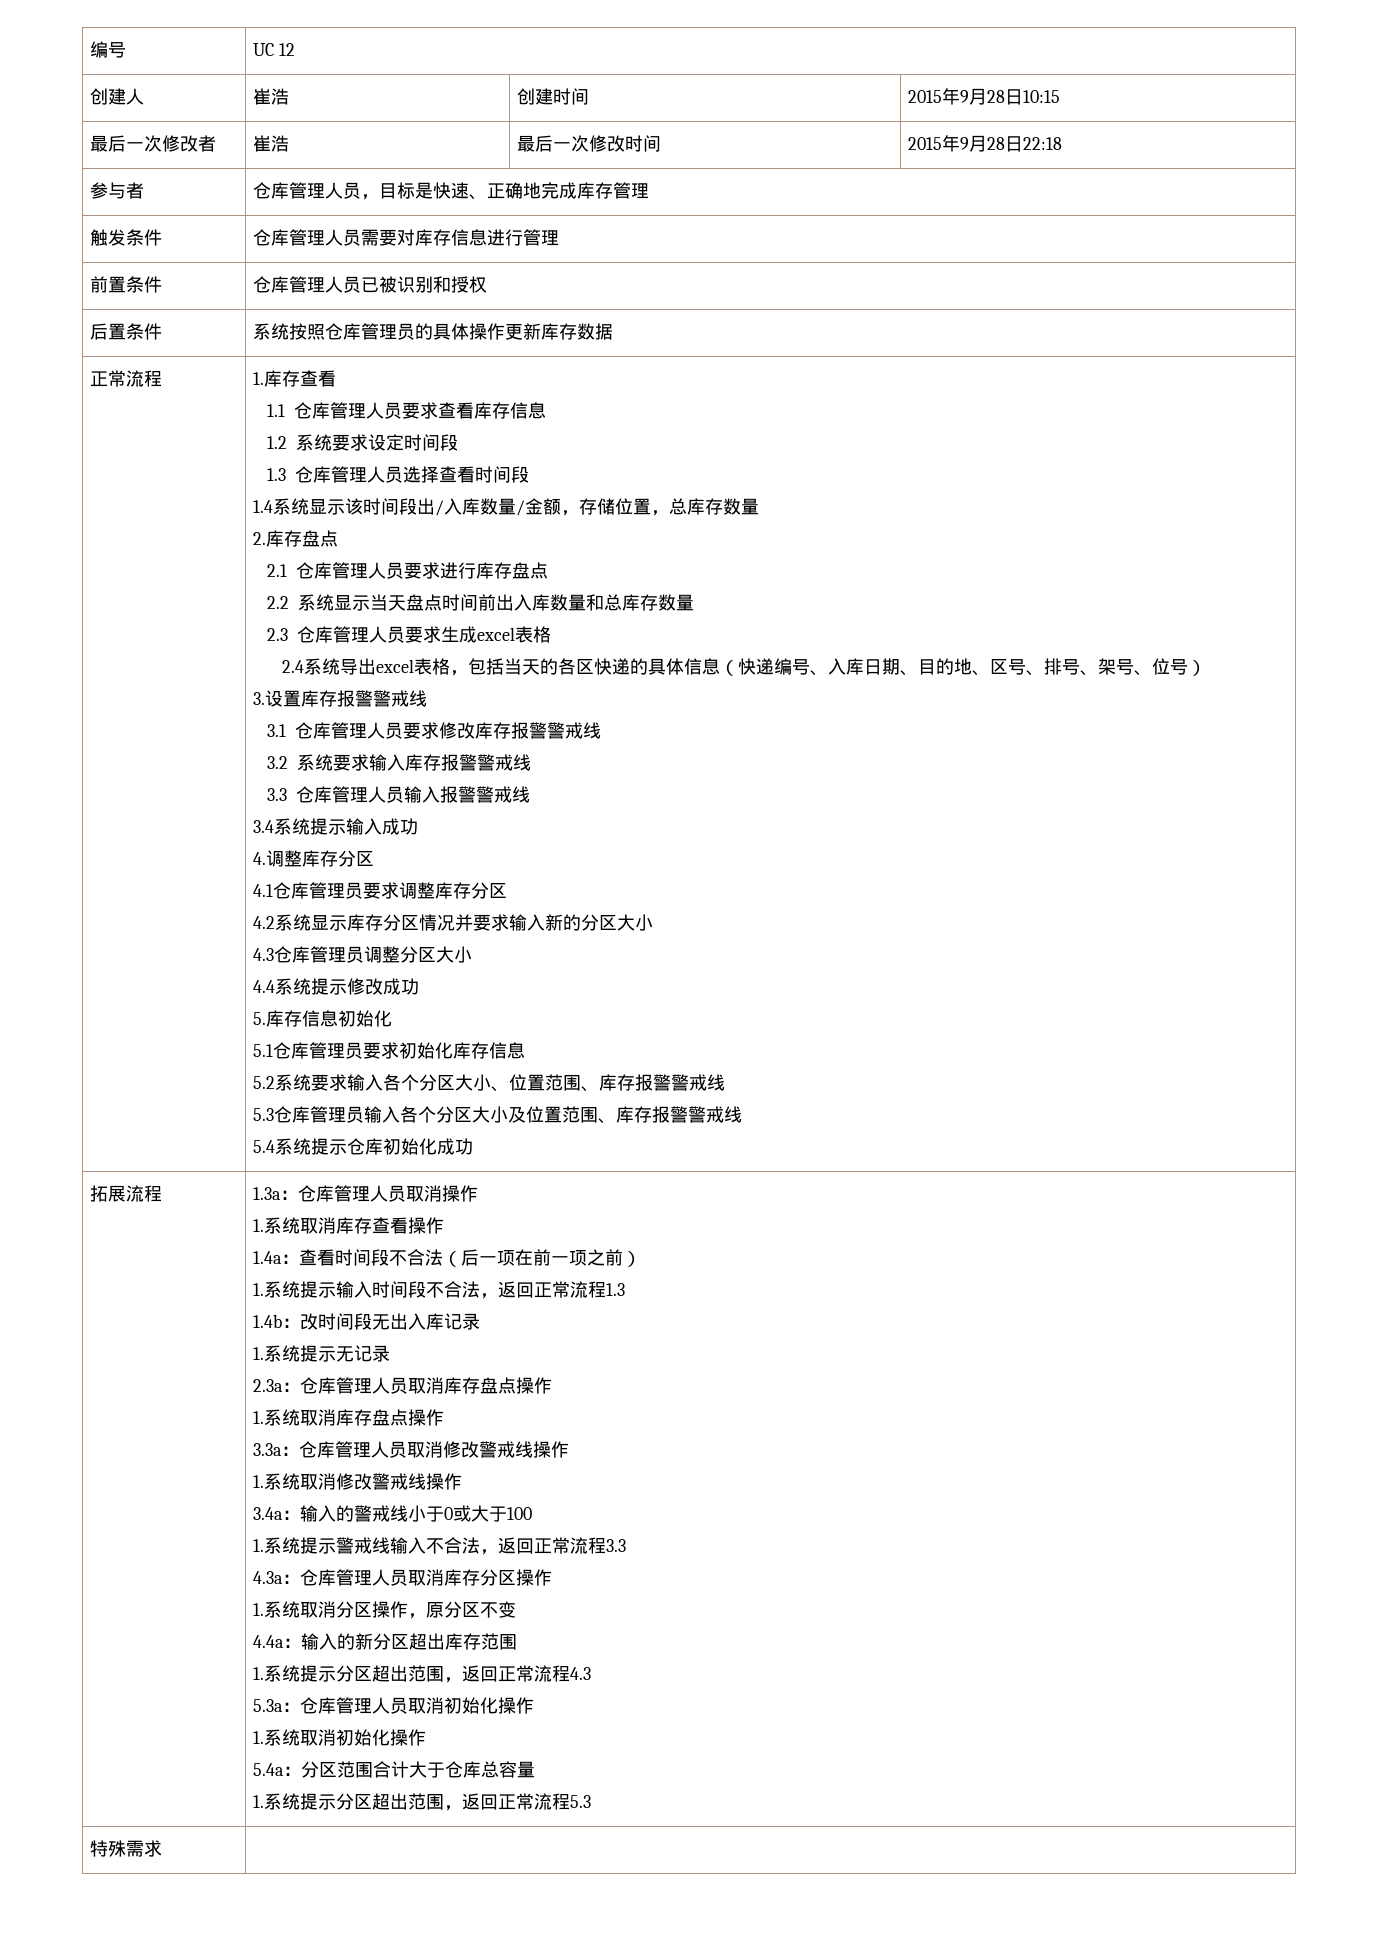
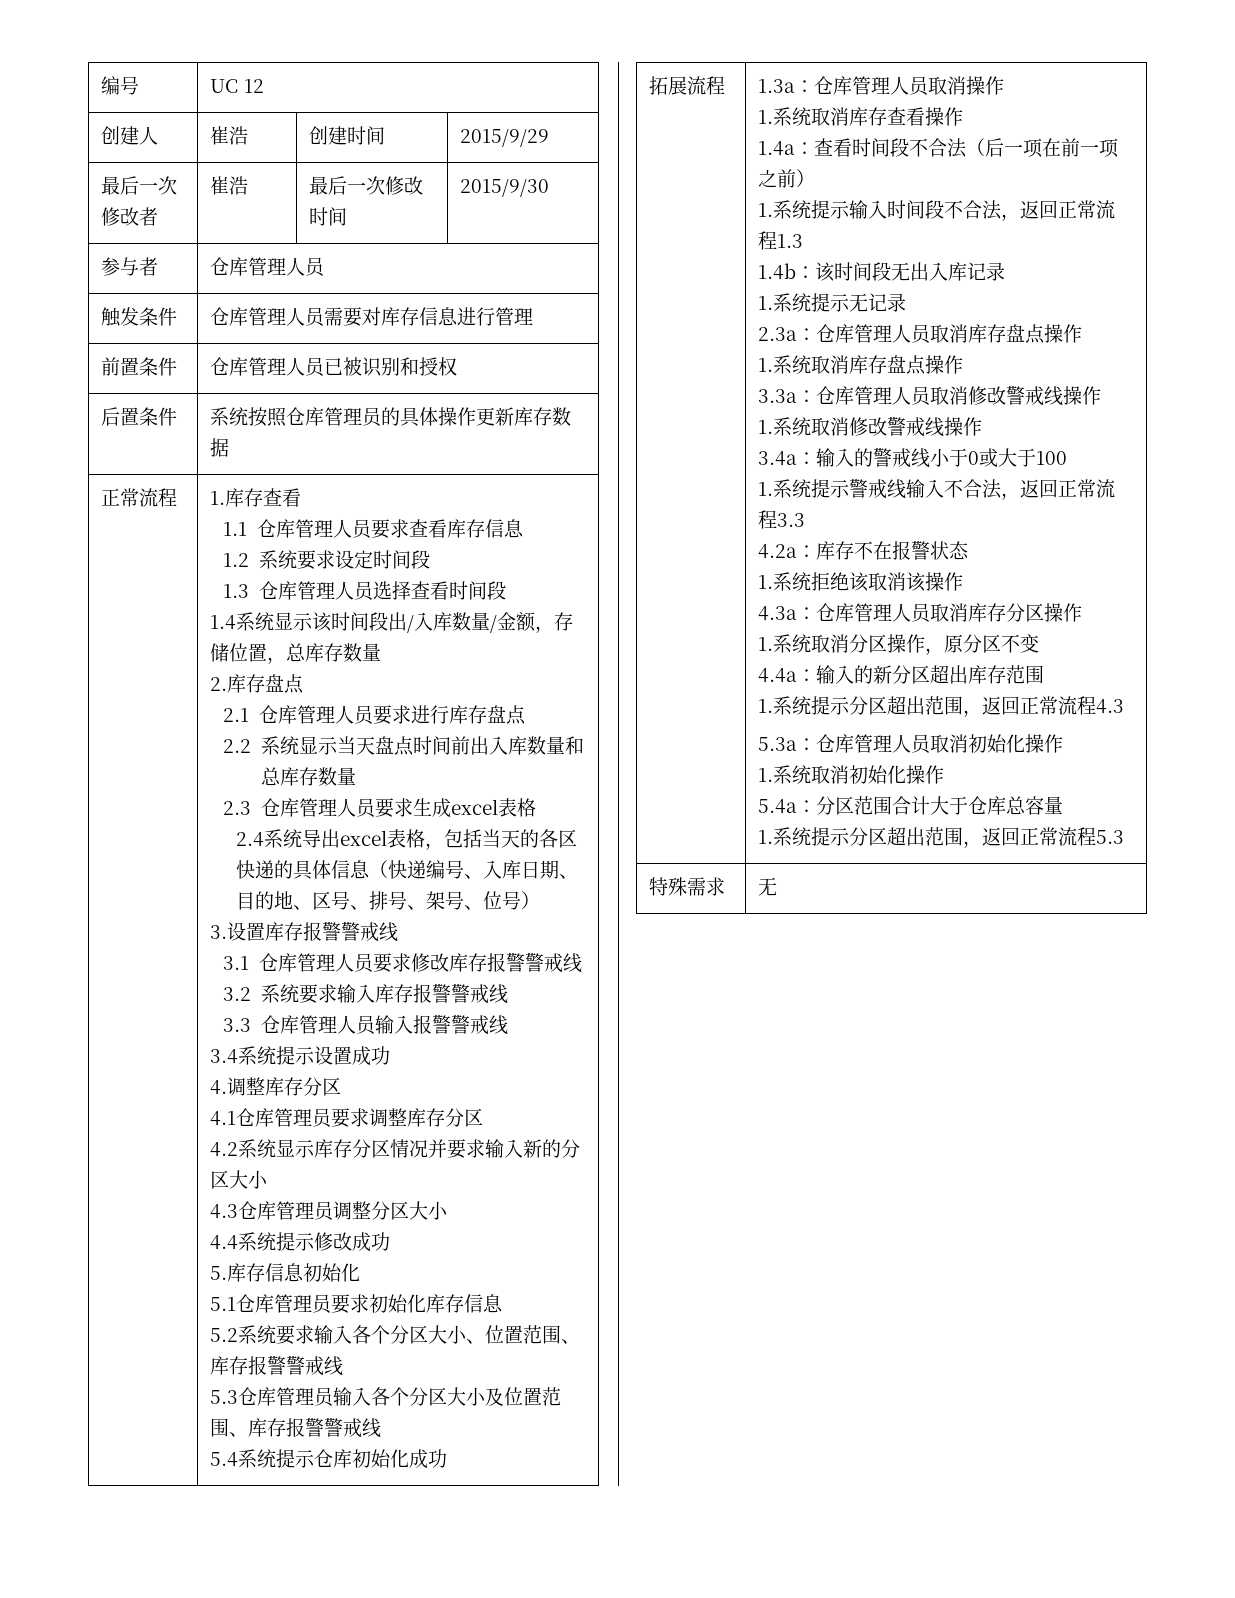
- 创建人 | 崔浩 | 创建时间 | 2015年9月28日10:15
+ 创建人 | 崔浩 | 创建时间 | 2015/9/29
- 最后一次修改者 | 崔浩 | 最后一次修改时间 | 2015年9月28日22:18
+ 最后一次修改者 | 崔浩 | 最后一次修改时间 | 2015/9/30
- 参与者 | 仓库管理人员，目标是快速、正确地完成库存管理
+ 参与者 | 仓库管理人员
- 3.4系统提示输入成功
+ 3.4系统提示设置成功
- 1.4b：改时间段无出入库记录
+ 1.4b：该时间段无出入库记录
+ 4.2a：库存不在报警状态
+ 1.系统拒绝该取消该操作
- 特殊需求 |
+ 特殊需求 | 无

